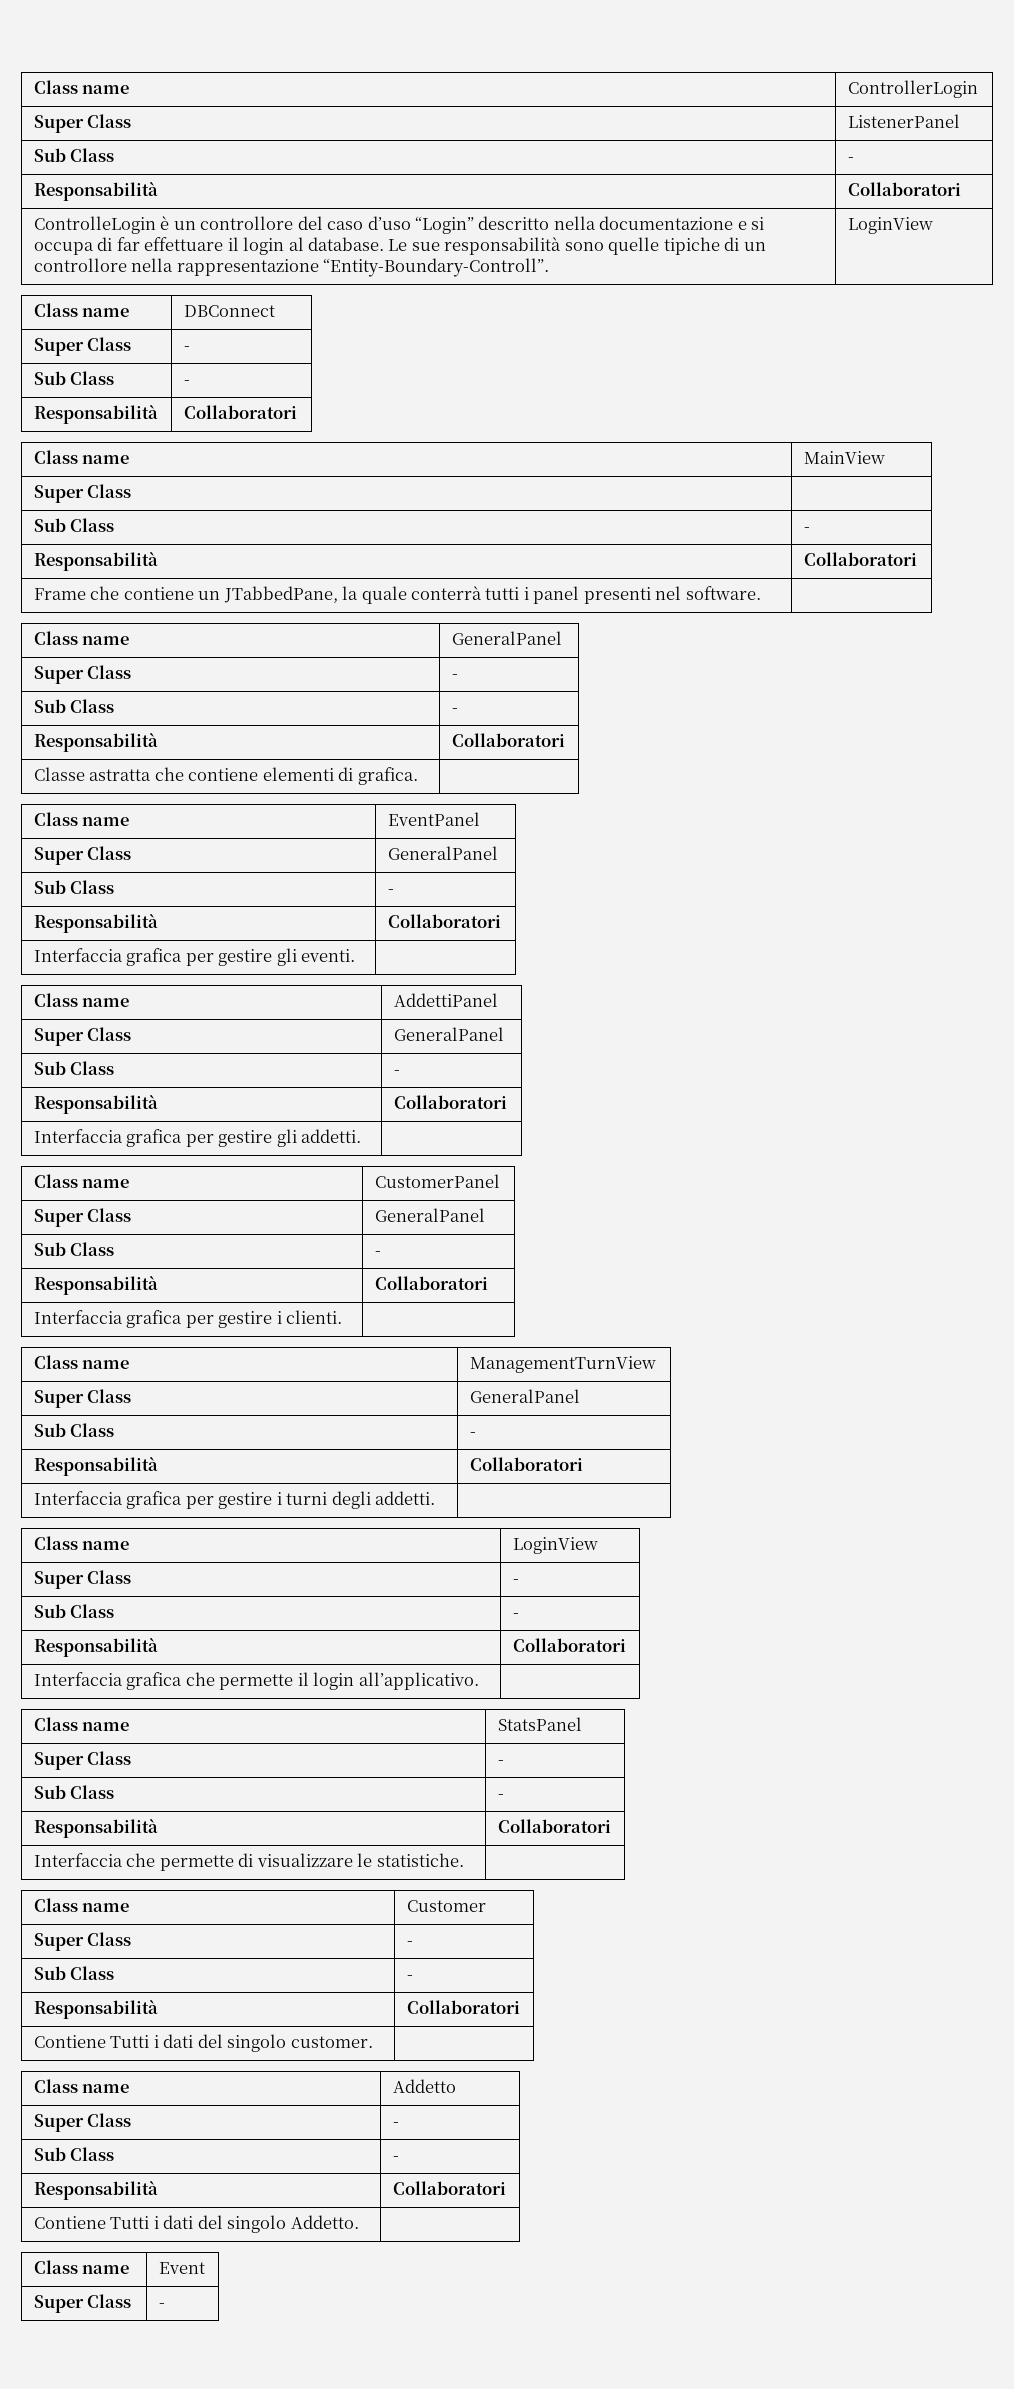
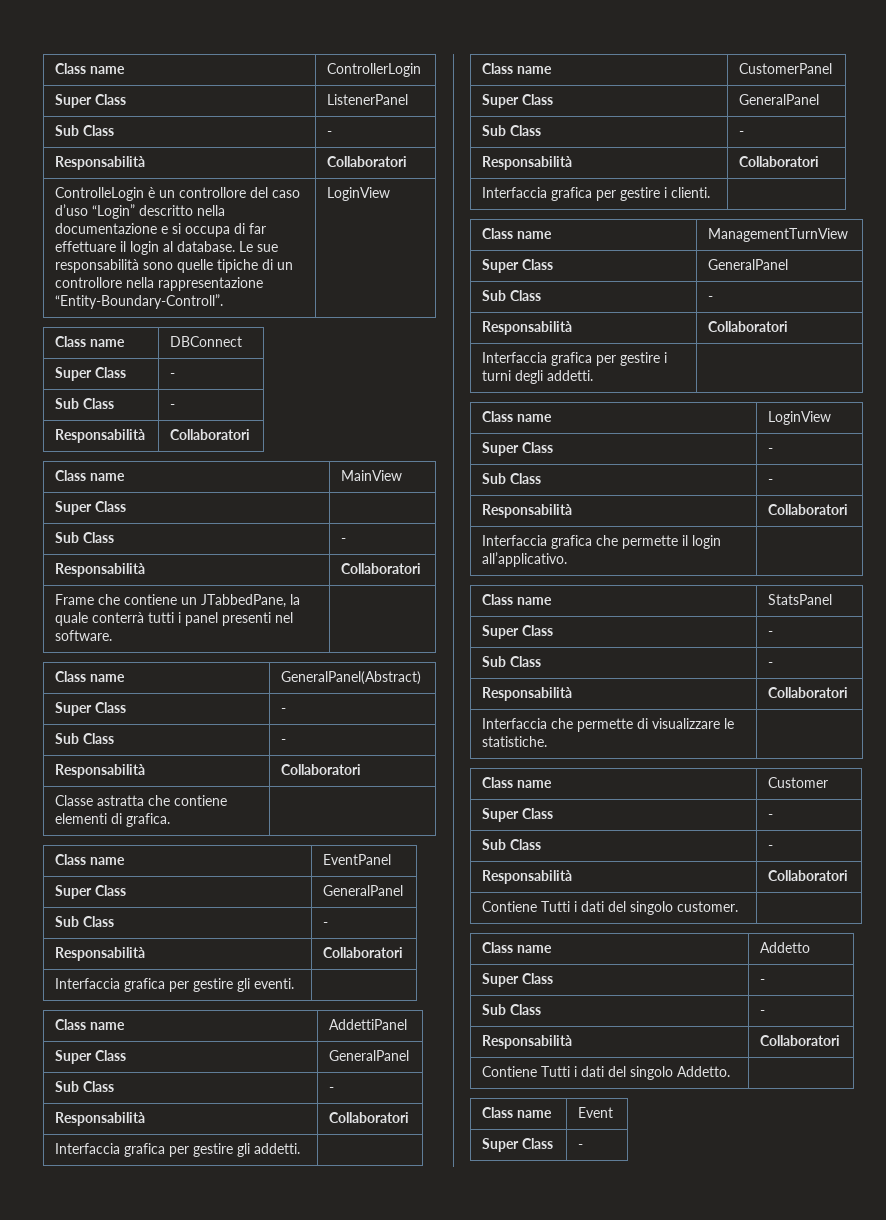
- Class name | GeneralPanel
+ Class name | GeneralPanel(Abstract)

